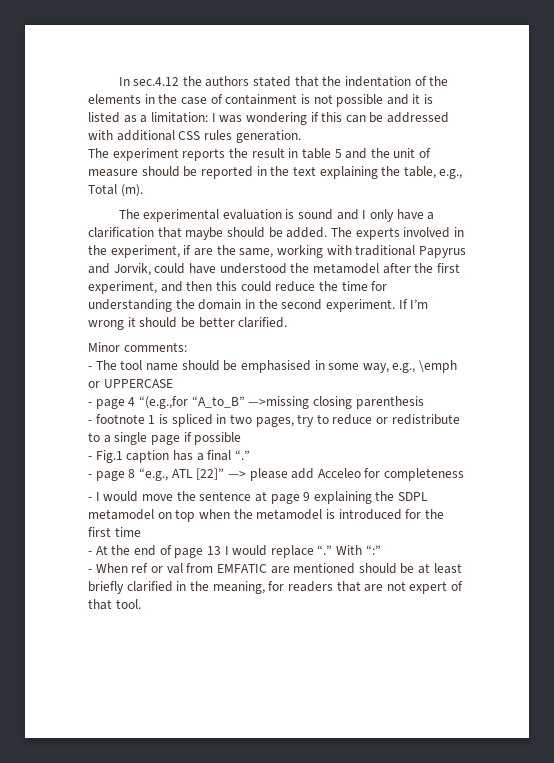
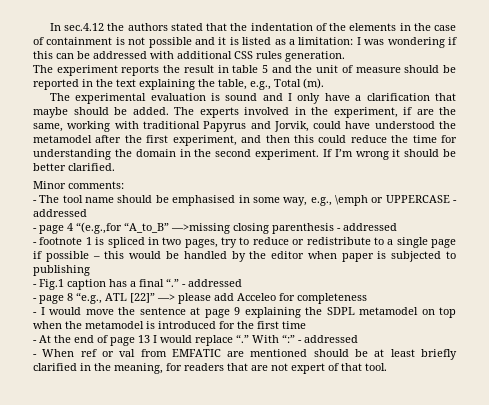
- - The tool name should be emphasised in some way, e.g., \emph or UPPERCASE
+ - The tool name should be emphasised in some way, e.g., \emph or UPPERCASE - addressed
- - page 4 “(e.g.,for “A_to_B” —>missing closing parenthesis
+ - page 4 “(e.g.,for “A_to_B” —>missing closing parenthesis - addressed
- - footnote 1 is spliced in two pages, try to reduce or redistribute to a single page if possible
+ - footnote 1 is spliced in two pages, try to reduce or redistribute to a single page if possible – this would be handled by the editor when paper is subjected to publishing
- - Fig.1 caption has a final “.”
+ - Fig.1 caption has a final “.” - addressed
- With “:”
+ With “:” - addressed

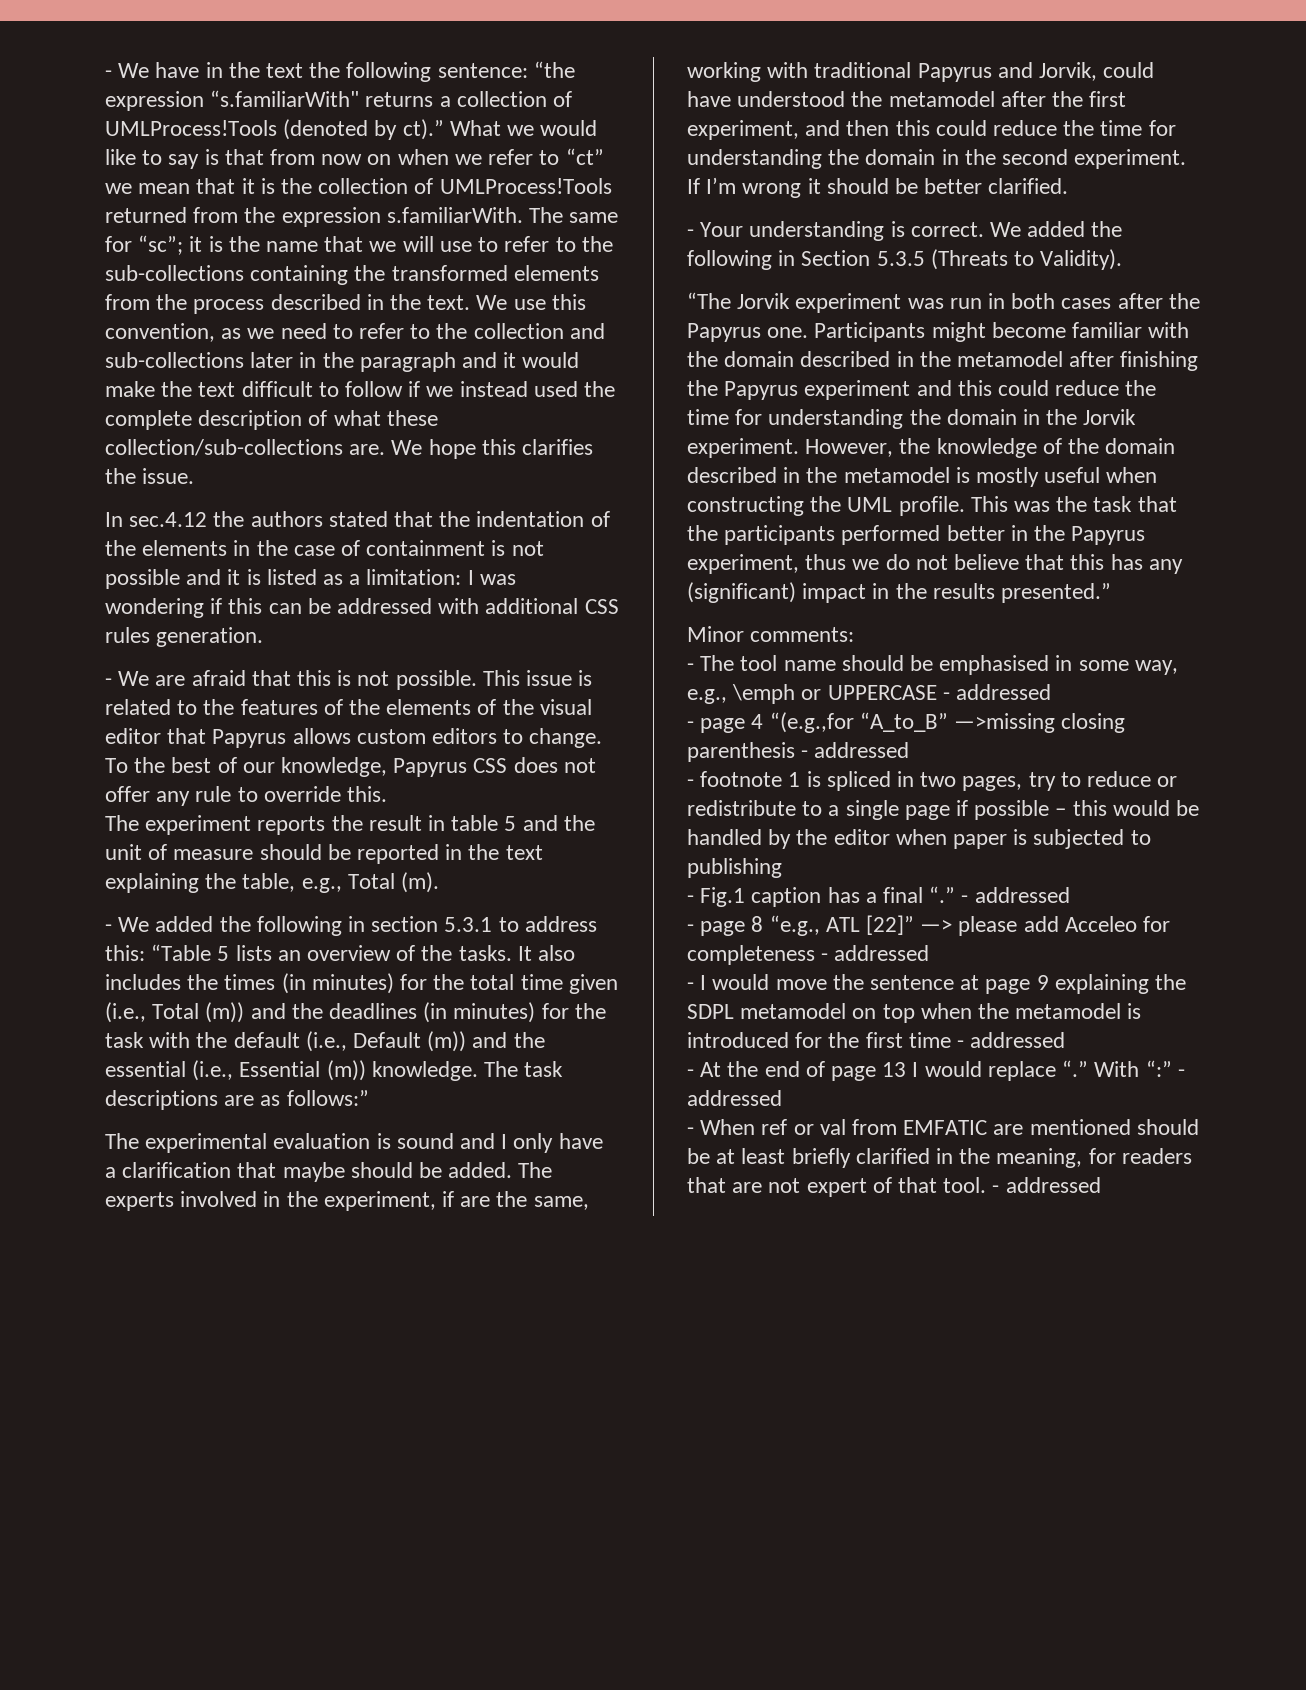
+ - We have in the text the following sentence: “the expression “s.familiarWith" returns a collection of UMLProcess!Tools (denoted by ct).” What we would like to say is that from now on when we refer to “ct” we mean that it is the collection of UMLProcess!Tools returned from the expression s.familiarWith. The same for “sc”; it is the name that we will use to refer to the sub-collections containing the transformed elements from the process described in the text. We use this convention, as we need to refer to the collection and sub-collections later in the paragraph and it would make the text difficult to follow if we instead used the complete description of what these collection/sub-collections are. We hope this clarifies the issue.
+ - We are afraid that this is not possible. This issue is related to the features of the elements of the visual editor that Papyrus allows custom editors to change. To the best of our knowledge, Papyrus CSS does not offer any rule to override this.
+ - We added the following in section 5.3.1 to address this: “Table 5 lists an overview of the tasks. It also includes the times (in minutes) for the total time given (i.e., Total (m)) and the deadlines (in minutes) for the task with the default (i.e., Default (m)) and the essential (i.e., Essential (m)) knowledge. The task descriptions are as follows:”
+ - Your understanding is correct. We added the following in Section 5.3.5 (Threats to Validity).
+ “The Jorvik experiment was run in both cases after the Papyrus one. Participants might become familiar with the domain described in the metamodel after finishing the Papyrus experiment and this could reduce the time for understanding the domain in the Jorvik experiment. However, the knowledge of the domain described in the metamodel is mostly useful when constructing the UML profile. This was the task that the participants performed better in the Papyrus experiment, thus we do not believe that this has any (significant) impact in the results presented.”
- - page 8 “e.g., ATL [22]” —> please add Acceleo for completeness
+ - page 8 “e.g., ATL [22]” —> please add Acceleo for completeness - addressed
- - I would move the sentence at page 9 explaining the SDPL metamodel on top when the metamodel is introduced for the first time
+ - I would move the sentence at page 9 explaining the SDPL metamodel on top when the metamodel is introduced for the first time - addressed
- - When ref or val from EMFATIC are mentioned should be at least briefly clarified in the meaning, for readers that are not expert of that tool.
+ - When ref or val from EMFATIC are mentioned should be at least briefly clarified in the meaning, for readers that are not expert of that tool. - addressed

